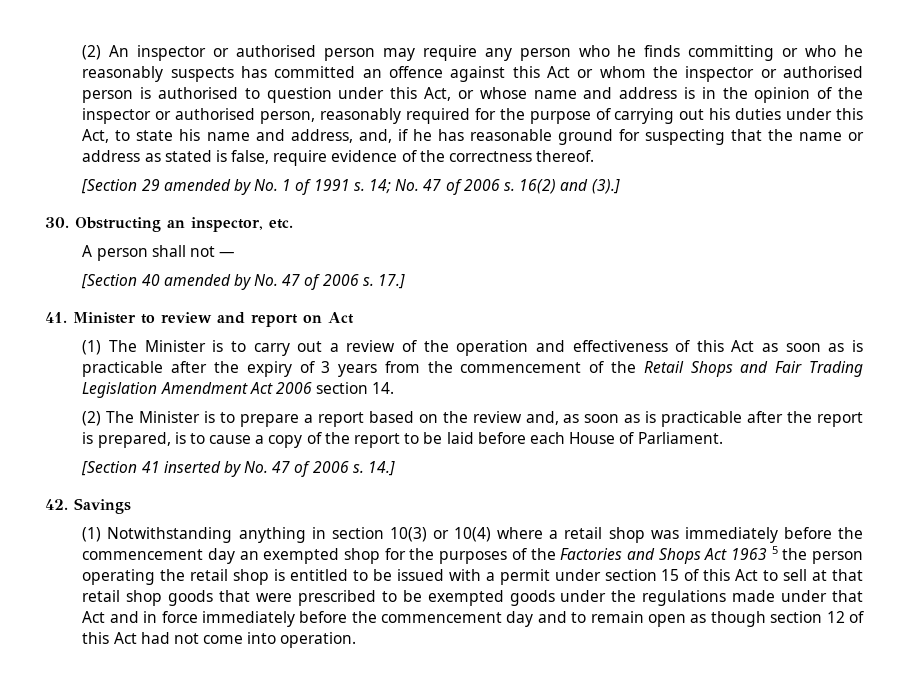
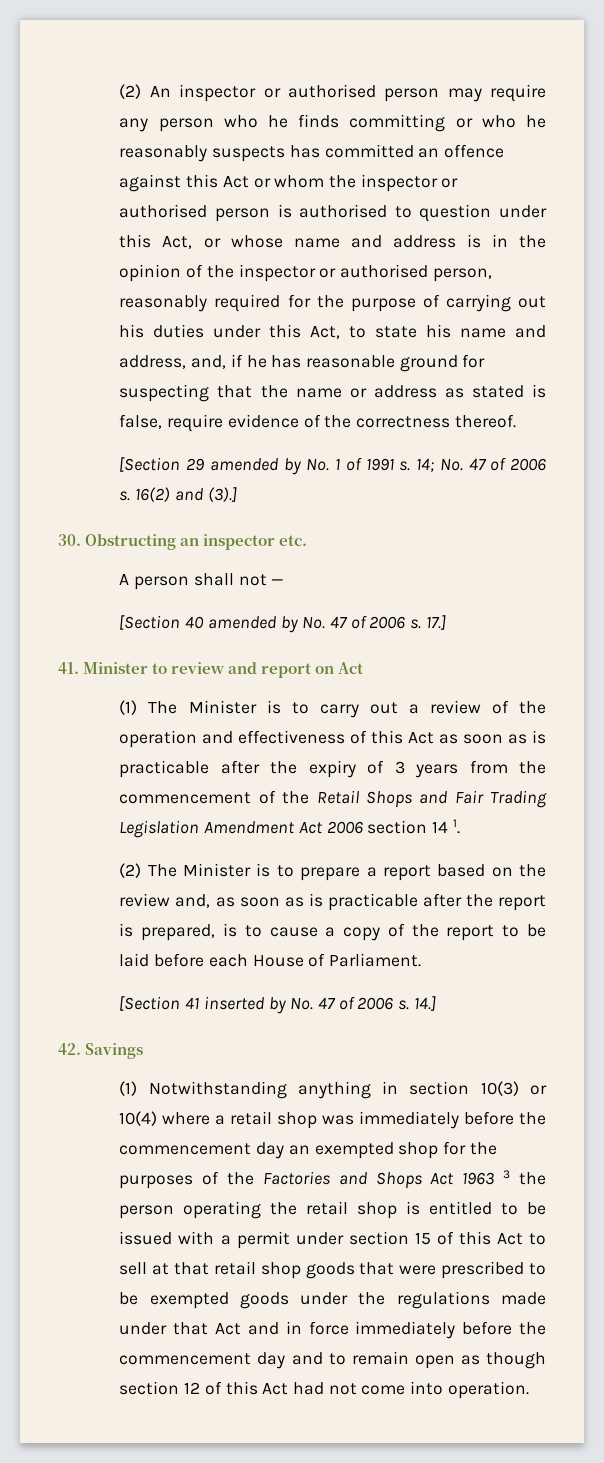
- 30. Obstructing an inspector, etc.
+ 30. Obstructing an inspector etc.
- (1) The Minister is to carry out a review of the operation and effectiveness of this Act as soon as is practicable after the expiry of 3 years from the commencement of the Retail Shops and Fair Trading Legislation Amendment Act 2006 section 14.
+ (1) The Minister is to carry out a review of the operation and effectiveness of this Act as soon as is practicable after the expiry of 3 years from the commencement of the Retail Shops and Fair Trading Legislation Amendment Act 2006 section 14 1.
- (1) Notwithstanding anything in section 10(3) or 10(4) where a retail shop was immediately before the commencement day an exempted shop for the purposes of the Factories and Shops Act 1963 5 the person operating the retail shop is entitled to be issued with a permit under section 15 of this Act to sell at that retail shop goods that were prescribed to be exempted goods under the regulations made under that Act and in force immediately before the commencement day and to remain open as though section 12 of this Act had not come into operation.
+ (1) Notwithstanding anything in section 10(3) or 10(4) where a retail shop was immediately before the commencement day an exempted shop for the purposes of the Factories and Shops Act 1963 3 the person operating the retail shop is entitled to be issued with a permit under section 15 of this Act to sell at that retail shop goods that were prescribed to be exempted goods under the regulations made under that Act and in force immediately before the commencement day and to remain open as though section 12 of this Act had not come into operation.

